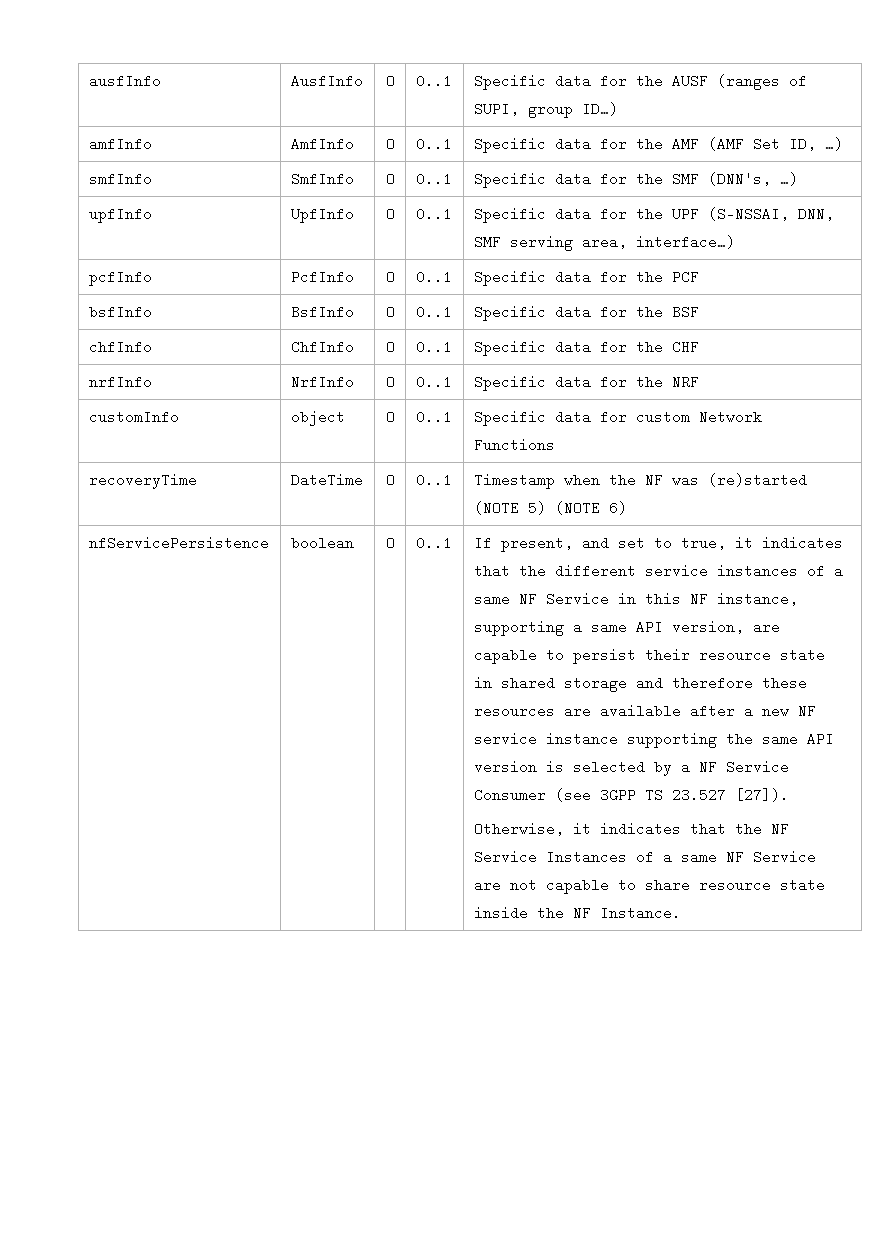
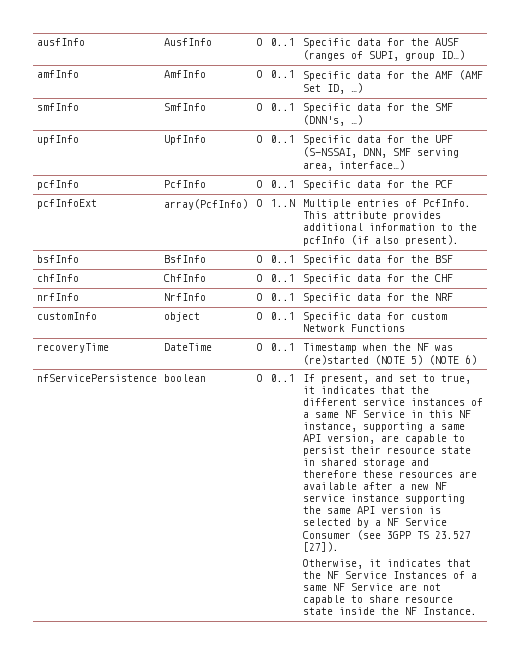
+ pcfInfoExt | array(PcfInfo) | O | 1..N | Multiple entries of PcfInfo. This attribute provides additional information to the pcfInfo (if also present).

